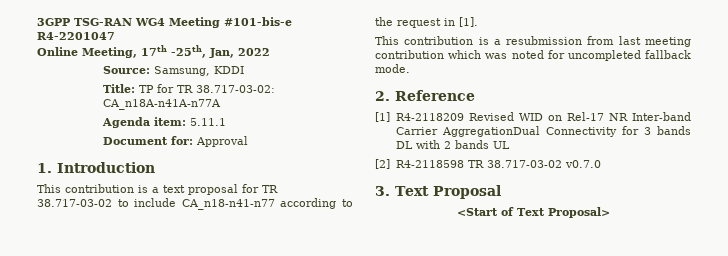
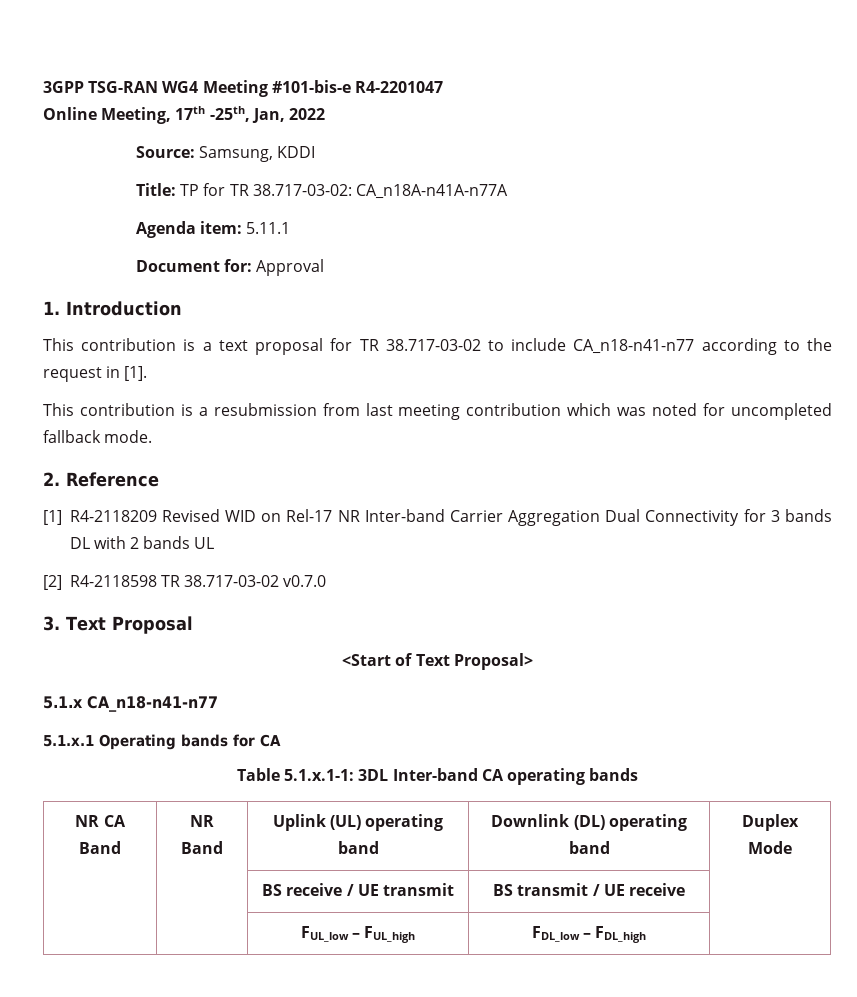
- [1] R4-2118209 Revised WID on Rel-17 NR Inter-band Carrier AggregationDual Connectivity for 3 bands DL with 2 bands UL
+ [1] R4-2118209 Revised WID on Rel-17 NR Inter-band Carrier Aggregation Dual Connectivity for 3 bands DL with 2 bands UL
+ 5.1.x CA_n18-n41-n77
+ 5.1.x.1 Operating bands for CA
+ Table 5.1.x.1-1: 3DL Inter-band CA operating bands
+ NR CA Band | NR Band | Uplink (UL) operating band | Downlink (DL) operating band | Duplex Mode
+ | | BS receive / UE transmit | BS transmit / UE receive |
+ | | FUL_low – FUL_high | FDL_low – FDL_high |

